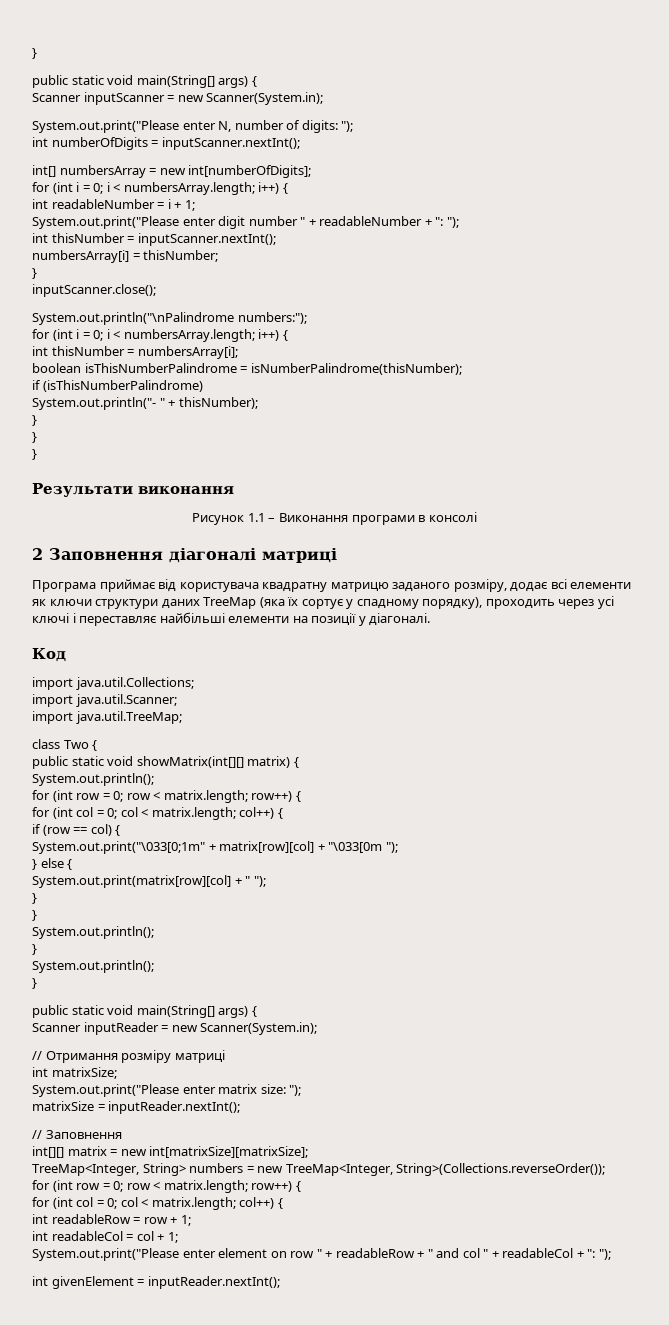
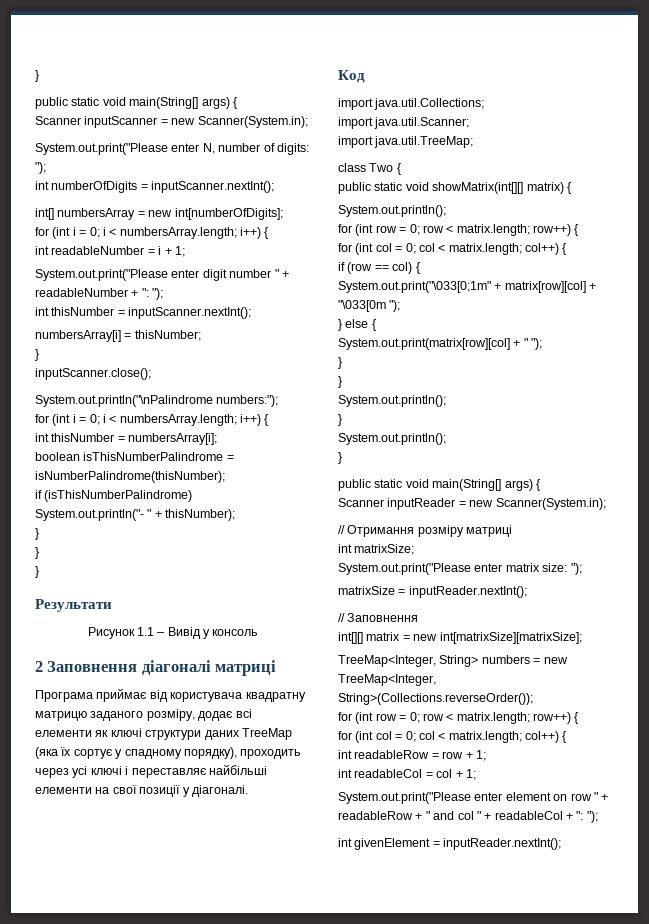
- Результати виконання
+ Результати
- Рисунок 1.1 – Виконання програми в консолі
+ Рисунок 1.1 – Вивід у консоль
- Програма приймає від користувача квадратну матрицю заданого розміру, додає всі елементи як ключи структури даних TreeMap (яка їх сортує у спадному порядку), проходить через усі ключі і переставляє найбільші елементи на позиції у діагоналі.
+ Програма приймає від користувача квадратну матрицю заданого розміру, додає всі елементи як ключі структури даних TreeMap (яка їх сортує у спадному порядку), проходить через усі ключі і переставляє найбільші елементи на свої позиції у діагоналі.

